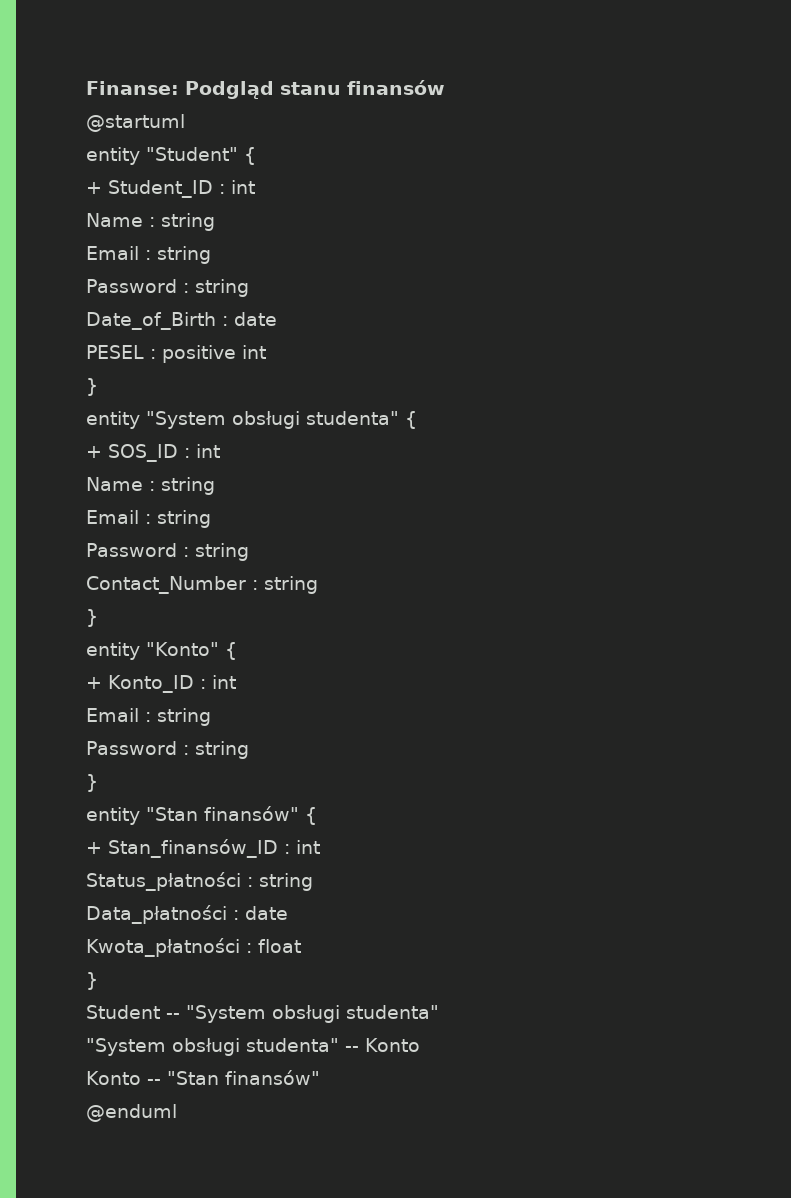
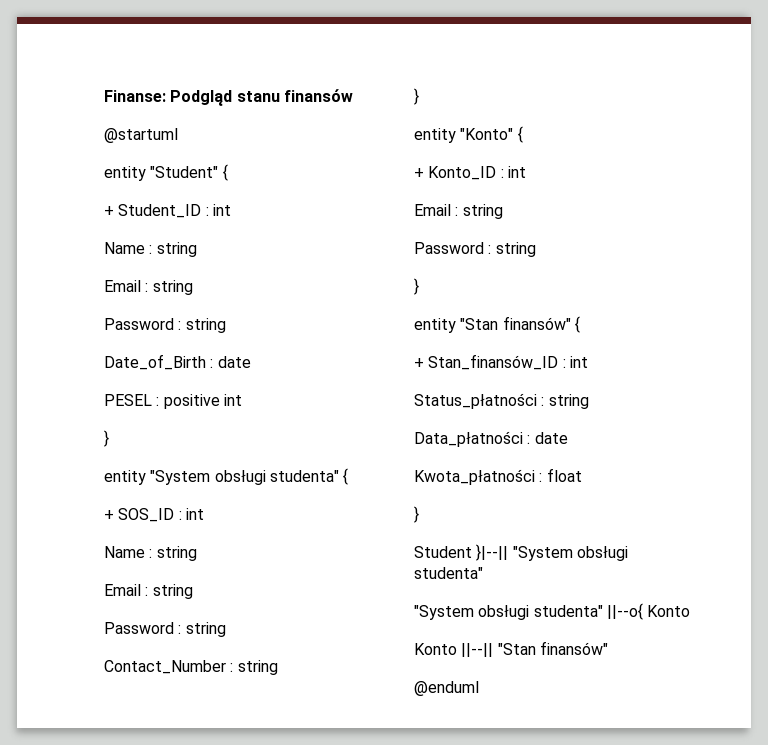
- Student -- "System obsługi studenta"
+ Student }|--|| "System obsługi studenta"
- "System obsługi studenta" -- Konto
+ "System obsługi studenta" ||--o{ Konto
- Konto -- "Stan finansów"
+ Konto ||--|| "Stan finansów"

